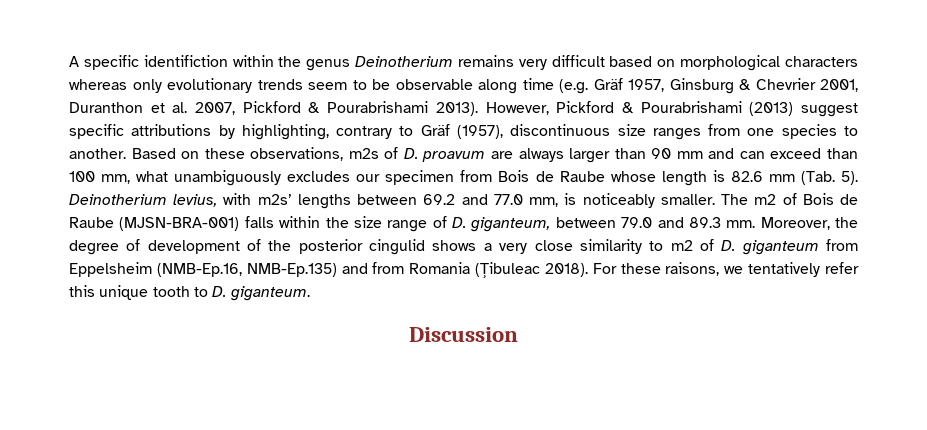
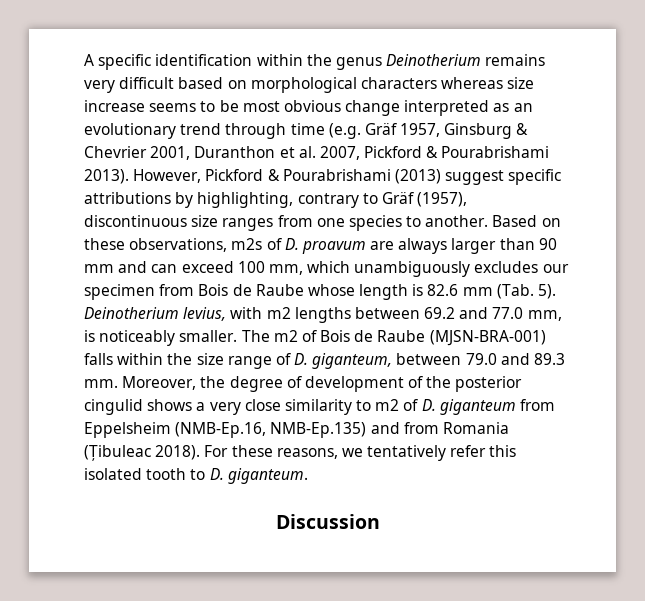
- A specific identifiction within the genus Deinotherium remains very difficult based on morphological characters whereas only evolutionary trends seem to be observable along time (e.g. Gräf 1957, Ginsburg & Chevrier 2001, Duranthon et al. 2007, Pickford & Pourabrishami 2013).
+ A specific identification within the genus Deinotherium remains very difficult based on morphological characters whereas size increase seems to be most obvious change interpreted as an evolutionary trend through time (e.g. Gräf 1957, Ginsburg & Chevrier 2001, Duranthon et al. 2007, Pickford & Pourabrishami 2013).
- Based on these observations, m2s of D. proavum are always larger than 90 mm and can exceed than 100 mm, what unambiguously excludes our specimen from Bois de Raube whose length is 82.6 mm (Tab. 5).
+ Based on these observations, m2s of D. proavum are always larger than 90 mm and can exceed 100 mm, which unambiguously excludes our specimen from Bois de Raube whose length is 82.6 mm (Tab. 5).
- Deinotherium levius, with m2s’ lengths between 69.2 and 77.0 mm, is noticeably smaller.
+ Deinotherium levius, with m2 lengths between 69.2 and 77.0 mm, is noticeably smaller.
- For these raisons, we tentatively refer this unique tooth to D. giganteum.
+ For these reasons, we tentatively refer this isolated tooth to D. giganteum.

